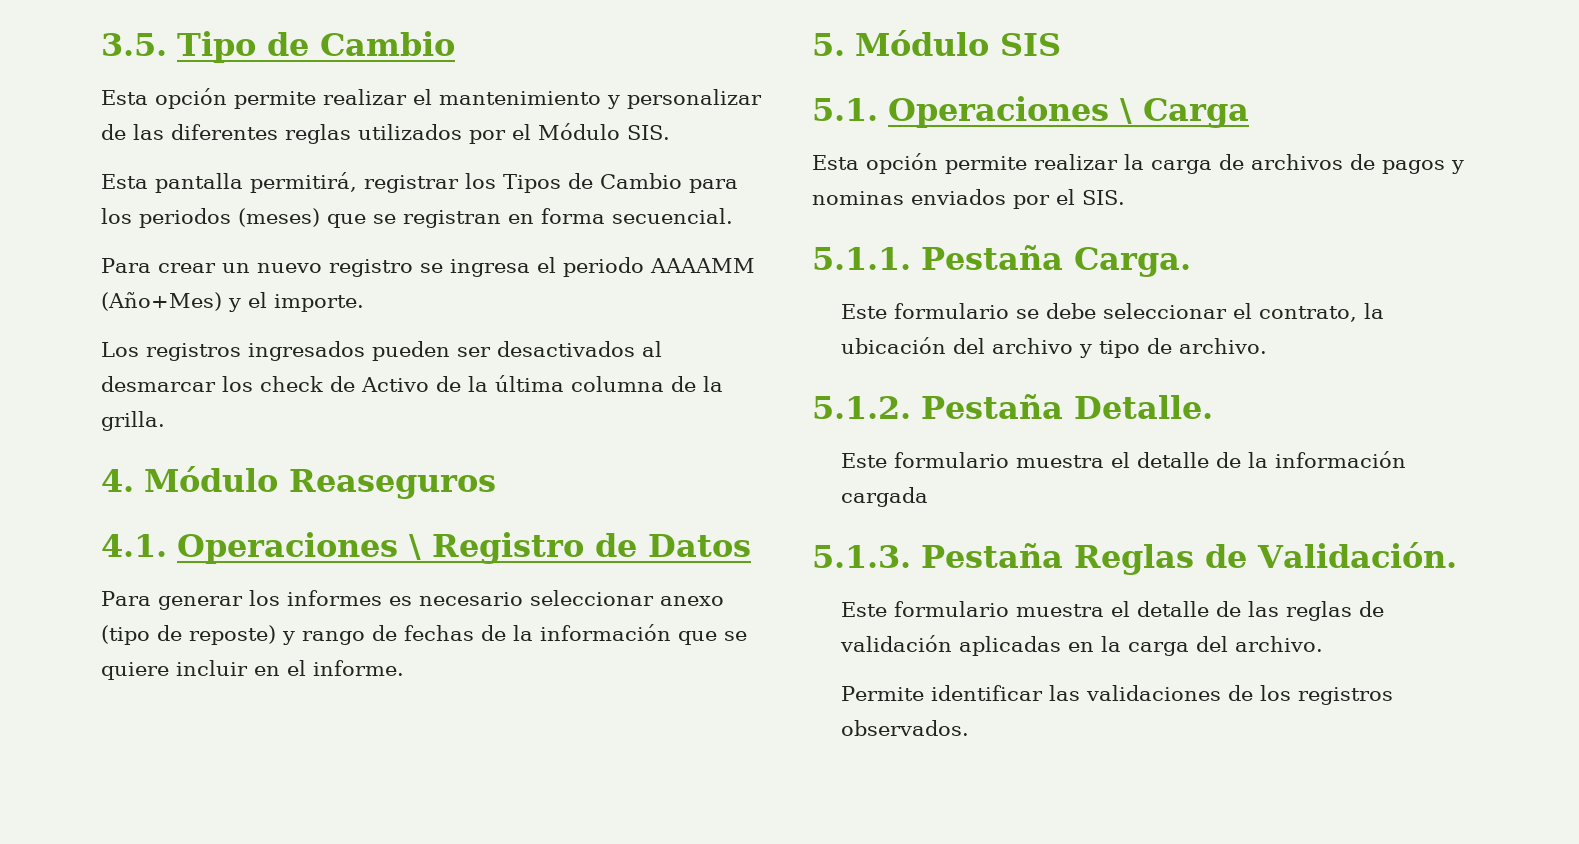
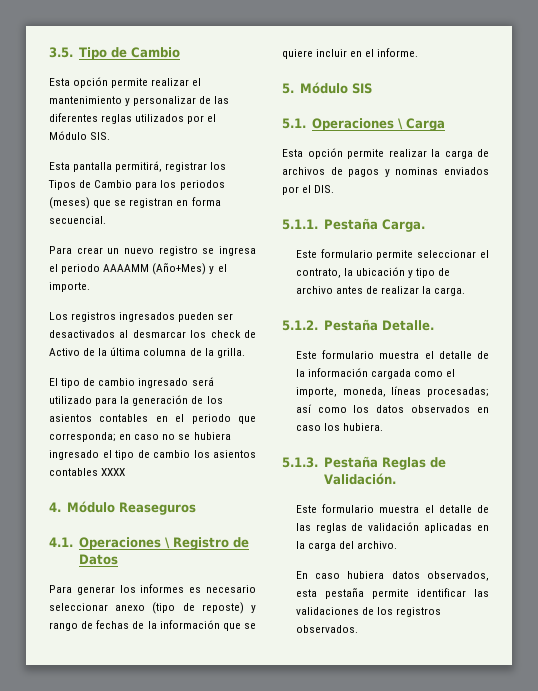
+ El tipo de cambio ingresado será utilizado para la generación de los asientos contables en el periodo que corresponda; en caso no se hubiera ingresado el tipo de cambio los asientos contables XXXX
- Esta opción permite realizar la carga de archivos de pagos y nominas enviados por el SIS.
+ Esta opción permite realizar la carga de archivos de pagos y nominas enviados por el DIS.
- Este formulario se debe seleccionar el contrato, la ubicación del archivo y tipo de archivo.
+ Este formulario permite seleccionar el contrato, la ubicación y tipo de archivo antes de realizar la carga.
- Este formulario muestra el detalle de la información cargada
+ Este formulario muestra el detalle de la información cargada como el importe, moneda, líneas procesadas; así como los datos observados en caso los hubiera.
- Permite identificar las validaciones de los registros observados.
+ En caso hubiera datos observados, esta pestaña permite identificar las validaciones de los registros observados.

